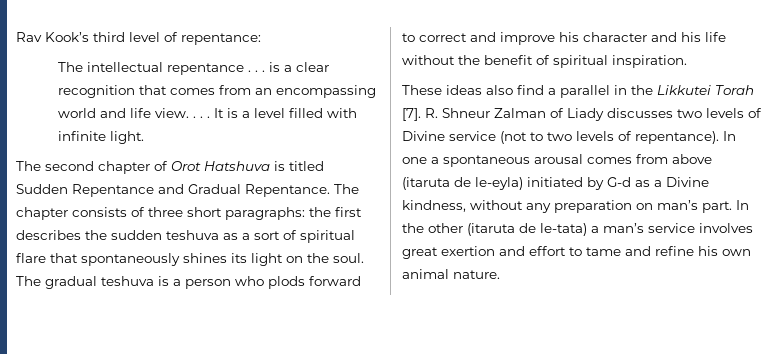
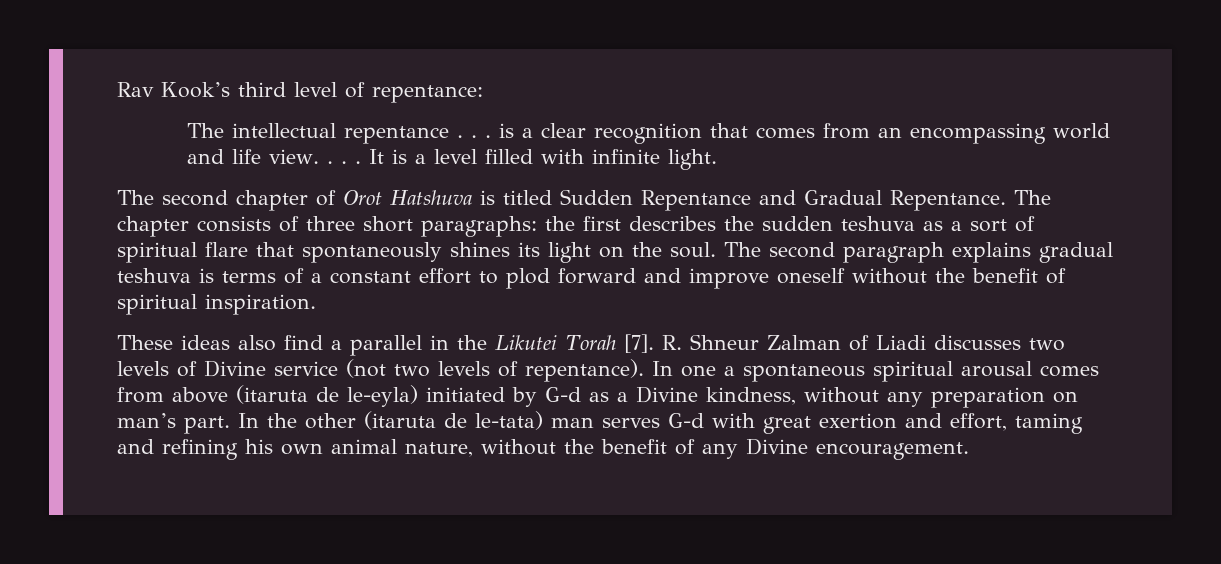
- The gradual teshuva is a person who plods forward to correct and improve his character and his life without the benefit of spiritual inspiration.
+ The second paragraph explains gradual teshuva is terms of a constant effort to plod forward and improve oneself without the benefit of spiritual inspiration.
- These ideas also find a parallel in the Likkutei Torah [7].
+ These ideas also find a parallel in the Likutei Torah [7].
- R. Shneur Zalman of Liady discusses two levels of Divine service (not to two levels of repentance).
+ R. Shneur Zalman of Liadi discusses two levels of Divine service (not two levels of repentance).
- In one a spontaneous arousal comes from above (itaruta de le-eyla) initiated by G-d as a Divine kindness, without any preparation on man’s part.
+ In one a spontaneous spiritual arousal comes from above (itaruta de le-eyla) initiated by G-d as a Divine kindness, without any preparation on man’s part.
- In the other (itaruta de le-tata) a man’s service involves great exertion and effort to tame and refine his own animal nature.
+ In the other (itaruta de le-tata) man serves G-d with great exertion and effort, taming and refining his own animal nature, without the benefit of any Divine encouragement.

